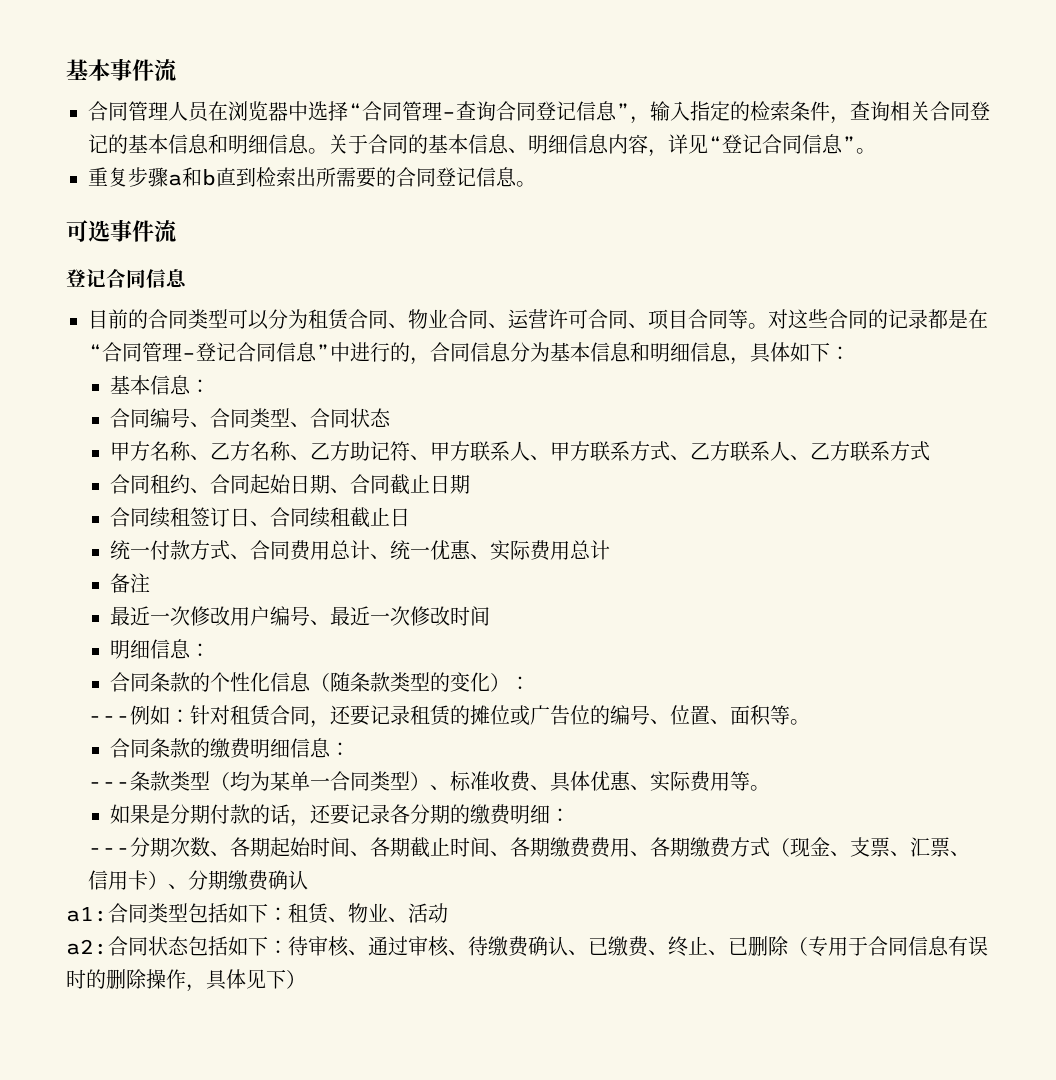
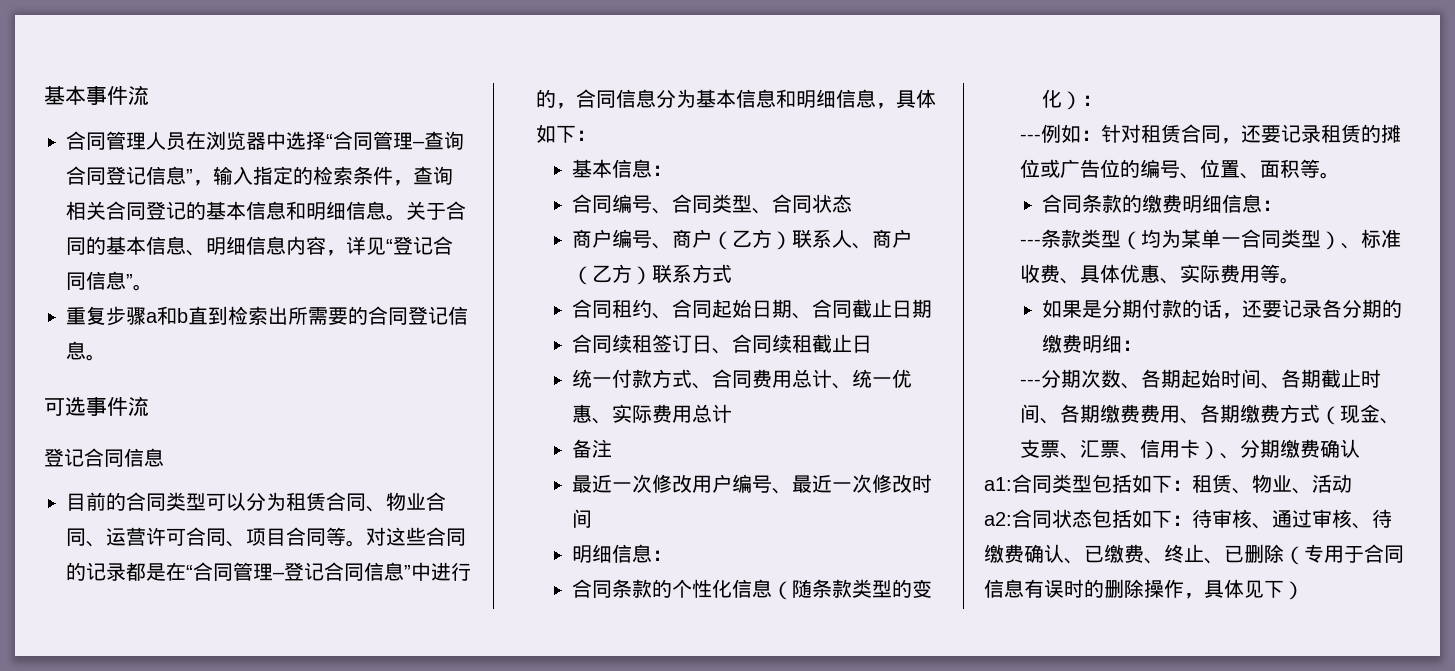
- 甲方名称、乙方名称、乙方助记符、甲方联系人、甲方联系方式、乙方联系人、乙方联系方式
+ 商户编号、商户（乙方）联系人、商户（乙方）联系方式

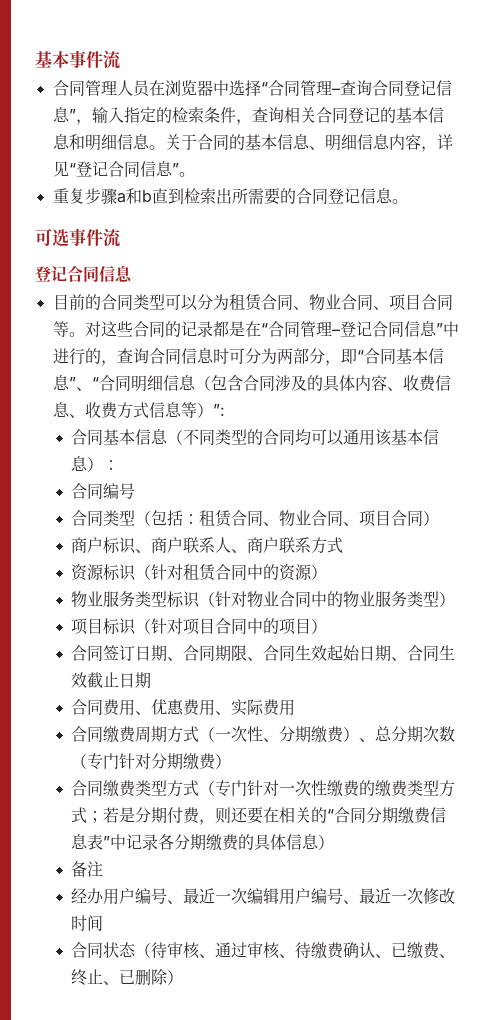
- 目前的合同类型可以分为租赁合同、物业合同、运营许可合同、项目合同等。
+ 目前的合同类型可以分为租赁合同、物业合同、项目合同等。
- 对这些合同的记录都是在“合同管理–登记合同信息”中进行的，合同信息分为基本信息和明细信息，具体如下：
- 基本信息：
+ 对这些合同的记录都是在“合同管理–登记合同信息”中进行的，查询合同信息时可分为两部分，即“合同基本信息”、“合同明细信息（包含合同涉及的具体内容、收费信息、收费方式信息等）”:
+ 合同基本信息（不同类型的合同均可以通用该基本信息）：
- 合同编号、合同类型、合同状态
- 商户编号、商户（乙方）联系人、商户（乙方）联系方式
+ 合同编号
+ 合同类型（包括：租赁合同、物业合同、项目合同）
+ 商户标识、商户联系人、商户联系方式
- 合同租约、合同起始日期、合同截止日期
+ 资源标识（针对租赁合同中的资源）
+ 物业服务类型标识（针对物业合同中的物业服务类型）
+ 项目标识（针对项目合同中的项目）
+ 合同签订日期、合同期限、合同生效起始日期、合同生效截止日期
- 合同续租签订日、合同续租截止日
- 统一付款方式、合同费用总计、统一优惠、实际费用总计
+ 合同费用、优惠费用、实际费用
+ 合同缴费周期方式（一次性、分期缴费）、总分期次数（专门针对分期缴费）
+ 合同缴费类型方式（专门针对一次性缴费的缴费类型方式；若是分期付费，则还要在相关的“合同分期缴费信息表”中记录各分期缴费的具体信息）
  备注
- 最近一次修改用户编号、最近一次修改时间
- 明细信息：
- 合同条款的个性化信息（随条款类型的变化）：
- ---例如：针对租赁合同，还要记录租赁的摊位或广告位的编号、位置、面积等。
- 合同条款的缴费明细信息：
- ---条款类型（均为某单一合同类型）、标准收费、具体优惠、实际费用等。
- 如果是分期付款的话，还要记录各分期的缴费明细：
- ---分期次数、各期起始时间、各期截止时间、各期缴费费用、各期缴费方式（现金、支票、汇票、信用卡）、分期缴费确认
- a1:合同类型包括如下：租赁、物业、活动
- a2:合同状态包括如下：待审核、通过审核、待缴费确认、已缴费、终止、已删除（专用于合同信息有误时的删除操作，具体见下）
+ 经办用户编号、最近一次编辑用户编号、最近一次修改时间
+ 合同状态（待审核、通过审核、待缴费确认、已缴费、终止、已删除）

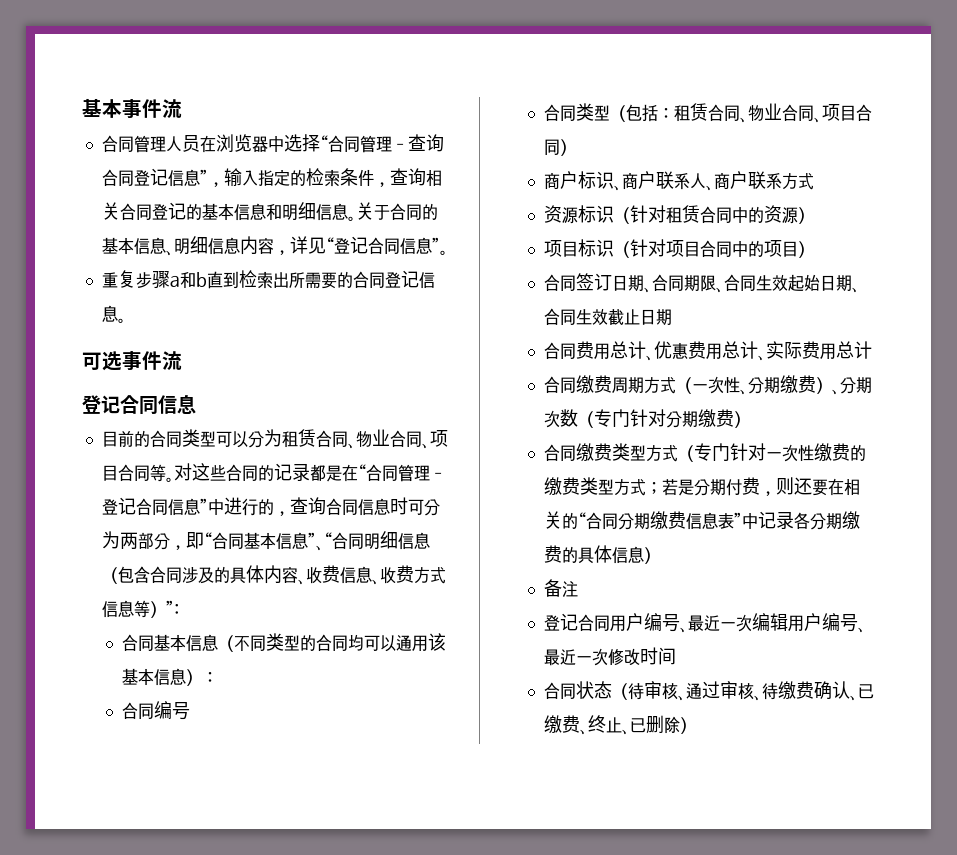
- 物业服务类型标识（针对物业合同中的物业服务类型）
- 合同费用、优惠费用、实际费用
+ 合同费用总计、优惠费用总计、实际费用总计
- 合同缴费周期方式（一次性、分期缴费）、总分期次数（专门针对分期缴费）
+ 合同缴费周期方式（一次性、分期缴费）、分期次数（专门针对分期缴费）
- 经办用户编号、最近一次编辑用户编号、最近一次修改时间
+ 登记合同用户编号、最近一次编辑用户编号、最近一次修改时间

